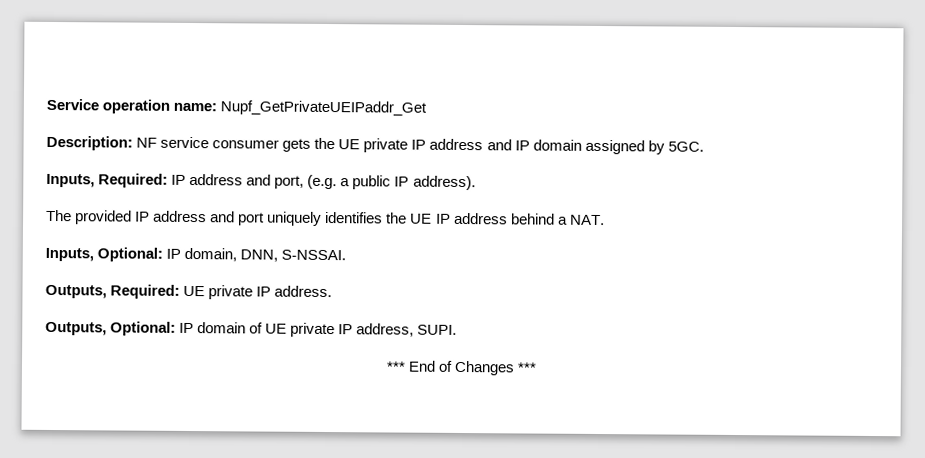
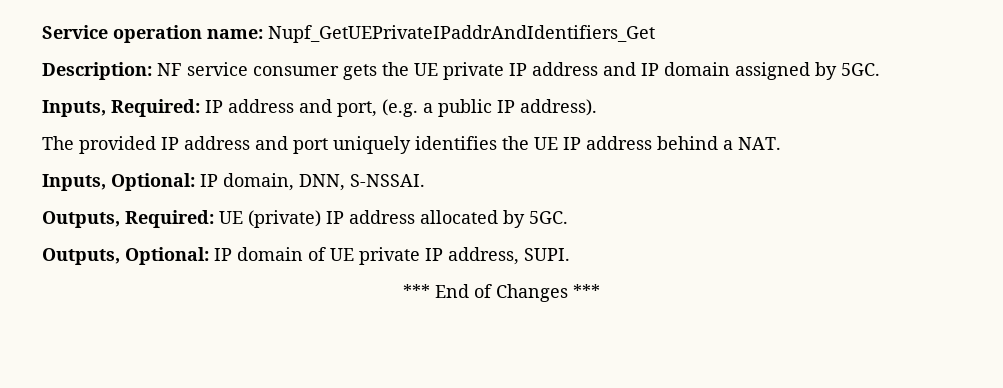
- Service operation name: Nupf_GetPrivateUEIPaddr_Get
+ Service operation name: Nupf_GetUEPrivateIPaddrAndIdentifiers_Get
- Outputs, Required: UE private IP address.
+ Outputs, Required: UE (private) IP address allocated by 5GC.

